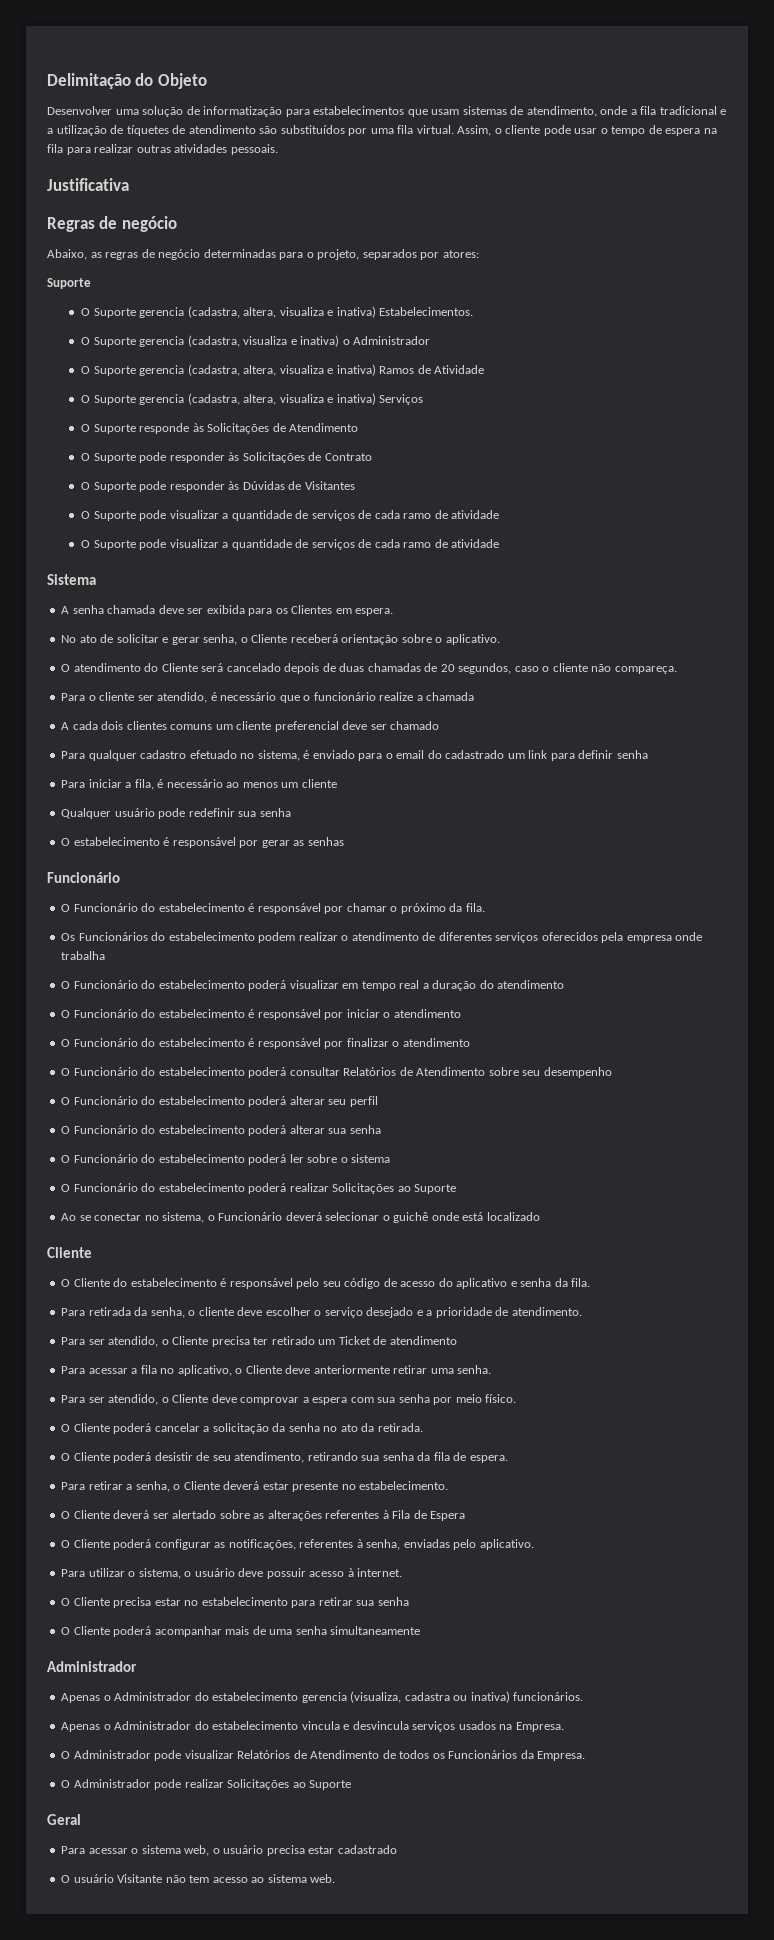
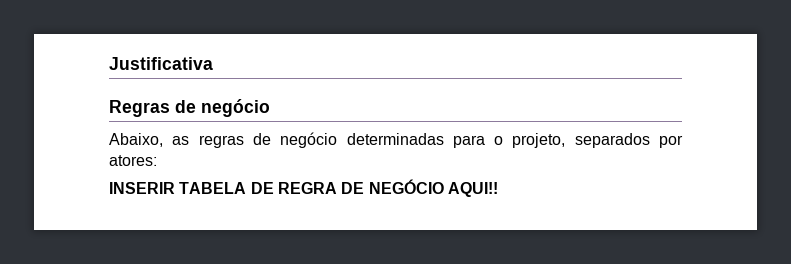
- Delimitação do Objeto
- Desenvolver uma solução de informatização para estabelecimentos que usam sistemas de atendimento, onde a fila tradicional e a utilização de tíquetes de atendimento são substituídos por uma fila virtual. Assim, o cliente pode usar o tempo de espera na fila para realizar outras atividades pessoais.
  Abaixo, as regras de negócio determinadas para o projeto, separados por atores:
- Suporte
- O Suporte gerencia (cadastra, altera, visualiza e inativa) Estabelecimentos.
- O Suporte gerencia (cadastra, visualiza e inativa) o Administrador
- O Suporte gerencia (cadastra, altera, visualiza e inativa) Ramos de Atividade
- O Suporte gerencia (cadastra, altera, visualiza e inativa) Serviços
- O Suporte responde às Solicitações de Atendimento
- O Suporte pode responder às Solicitações de Contrato
- O Suporte pode responder às Dúvidas de Visitantes
- O Suporte pode visualizar a quantidade de serviços de cada ramo de atividade
- O Suporte pode visualizar a quantidade de serviços de cada ramo de atividade
- Sistema
- A senha chamada deve ser exibida para os Clientes em espera.
- No ato de solicitar e gerar senha, o Cliente receberá orientação sobre o aplicativo.
- O atendimento do Cliente será cancelado depois de duas chamadas de 20 segundos, caso o cliente não compareça.
- Para o cliente ser atendido, é necessário que o funcionário realize a chamada
- A cada dois clientes comuns um cliente preferencial deve ser chamado
- Para qualquer cadastro efetuado no sistema, é enviado para o email do cadastrado um link para definir senha
- Para iniciar a fila, é necessário ao menos um cliente
- Qualquer usuário pode redefinir sua senha
- O estabelecimento é responsável por gerar as senhas
- Funcionário
- O Funcionário do estabelecimento é responsável por chamar o próximo da fila.
- Os Funcionários do estabelecimento podem realizar o atendimento de diferentes serviços oferecidos pela empresa onde trabalha
- O Funcionário do estabelecimento poderá visualizar em tempo real a duração do atendimento
- O Funcionário do estabelecimento é responsável por iniciar o atendimento
- O Funcionário do estabelecimento é responsável por finalizar o atendimento
- O Funcionário do estabelecimento poderá consultar Relatórios de Atendimento sobre seu desempenho
- O Funcionário do estabelecimento poderá alterar seu perfil
- O Funcionário do estabelecimento poderá alterar sua senha
- O Funcionário do estabelecimento poderá ler sobre o sistema
- O Funcionário do estabelecimento poderá realizar Solicitações ao Suporte
- Ao se conectar no sistema, o Funcionário deverá selecionar o guichê onde está localizado
- Cliente
- O Cliente do estabelecimento é responsável pelo seu código de acesso do aplicativo e senha da fila.
- Para retirada da senha, o cliente deve escolher o serviço desejado e a prioridade de atendimento.
- Para ser atendido, o Cliente precisa ter retirado um Ticket de atendimento
- Para acessar a fila no aplicativo, o Cliente deve anteriormente retirar uma senha.
- Para ser atendido, o Cliente deve comprovar a espera com sua senha por meio físico.
- O Cliente poderá cancelar a solicitação da senha no ato da retirada.
- O Cliente poderá desistir de seu atendimento, retirando sua senha da fila de espera.
- Para retirar a senha, o Cliente deverá estar presente no estabelecimento.
- O Cliente deverá ser alertado sobre as alterações referentes à Fila de Espera
- O Cliente poderá configurar as notificações, referentes à senha, enviadas pelo aplicativo.
- Para utilizar o sistema, o usuário deve possuir acesso à internet.
- O Cliente precisa estar no estabelecimento para retirar sua senha
- O Cliente poderá acompanhar mais de uma senha simultaneamente
- Administrador
- Apenas o Administrador do estabelecimento gerencia (visualiza, cadastra ou inativa) funcionários.
- Apenas o Administrador do estabelecimento vincula e desvincula serviços usados na Empresa.
- O Administrador pode visualizar Relatórios de Atendimento de todos os Funcionários da Empresa.
- O Administrador pode realizar Solicitações ao Suporte
- Geral
- Para acessar o sistema web, o usuário precisa estar cadastrado
- O usuário Visitante não tem acesso ao sistema web.
+ INSERIR TABELA DE REGRA DE NEGÓCIO AQUI!!

